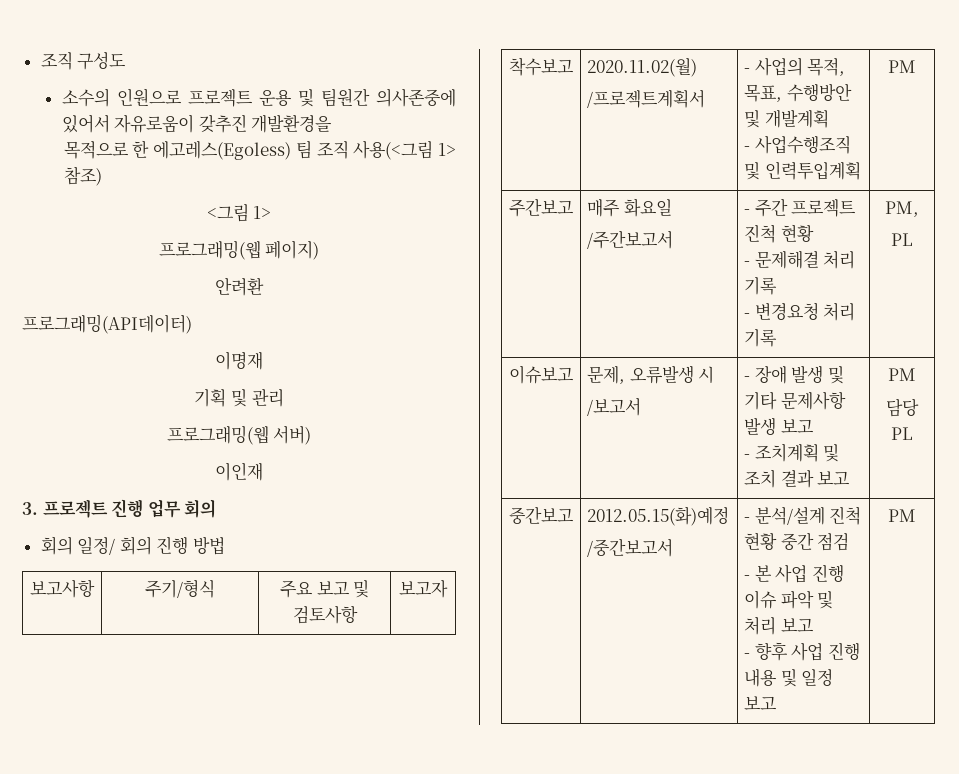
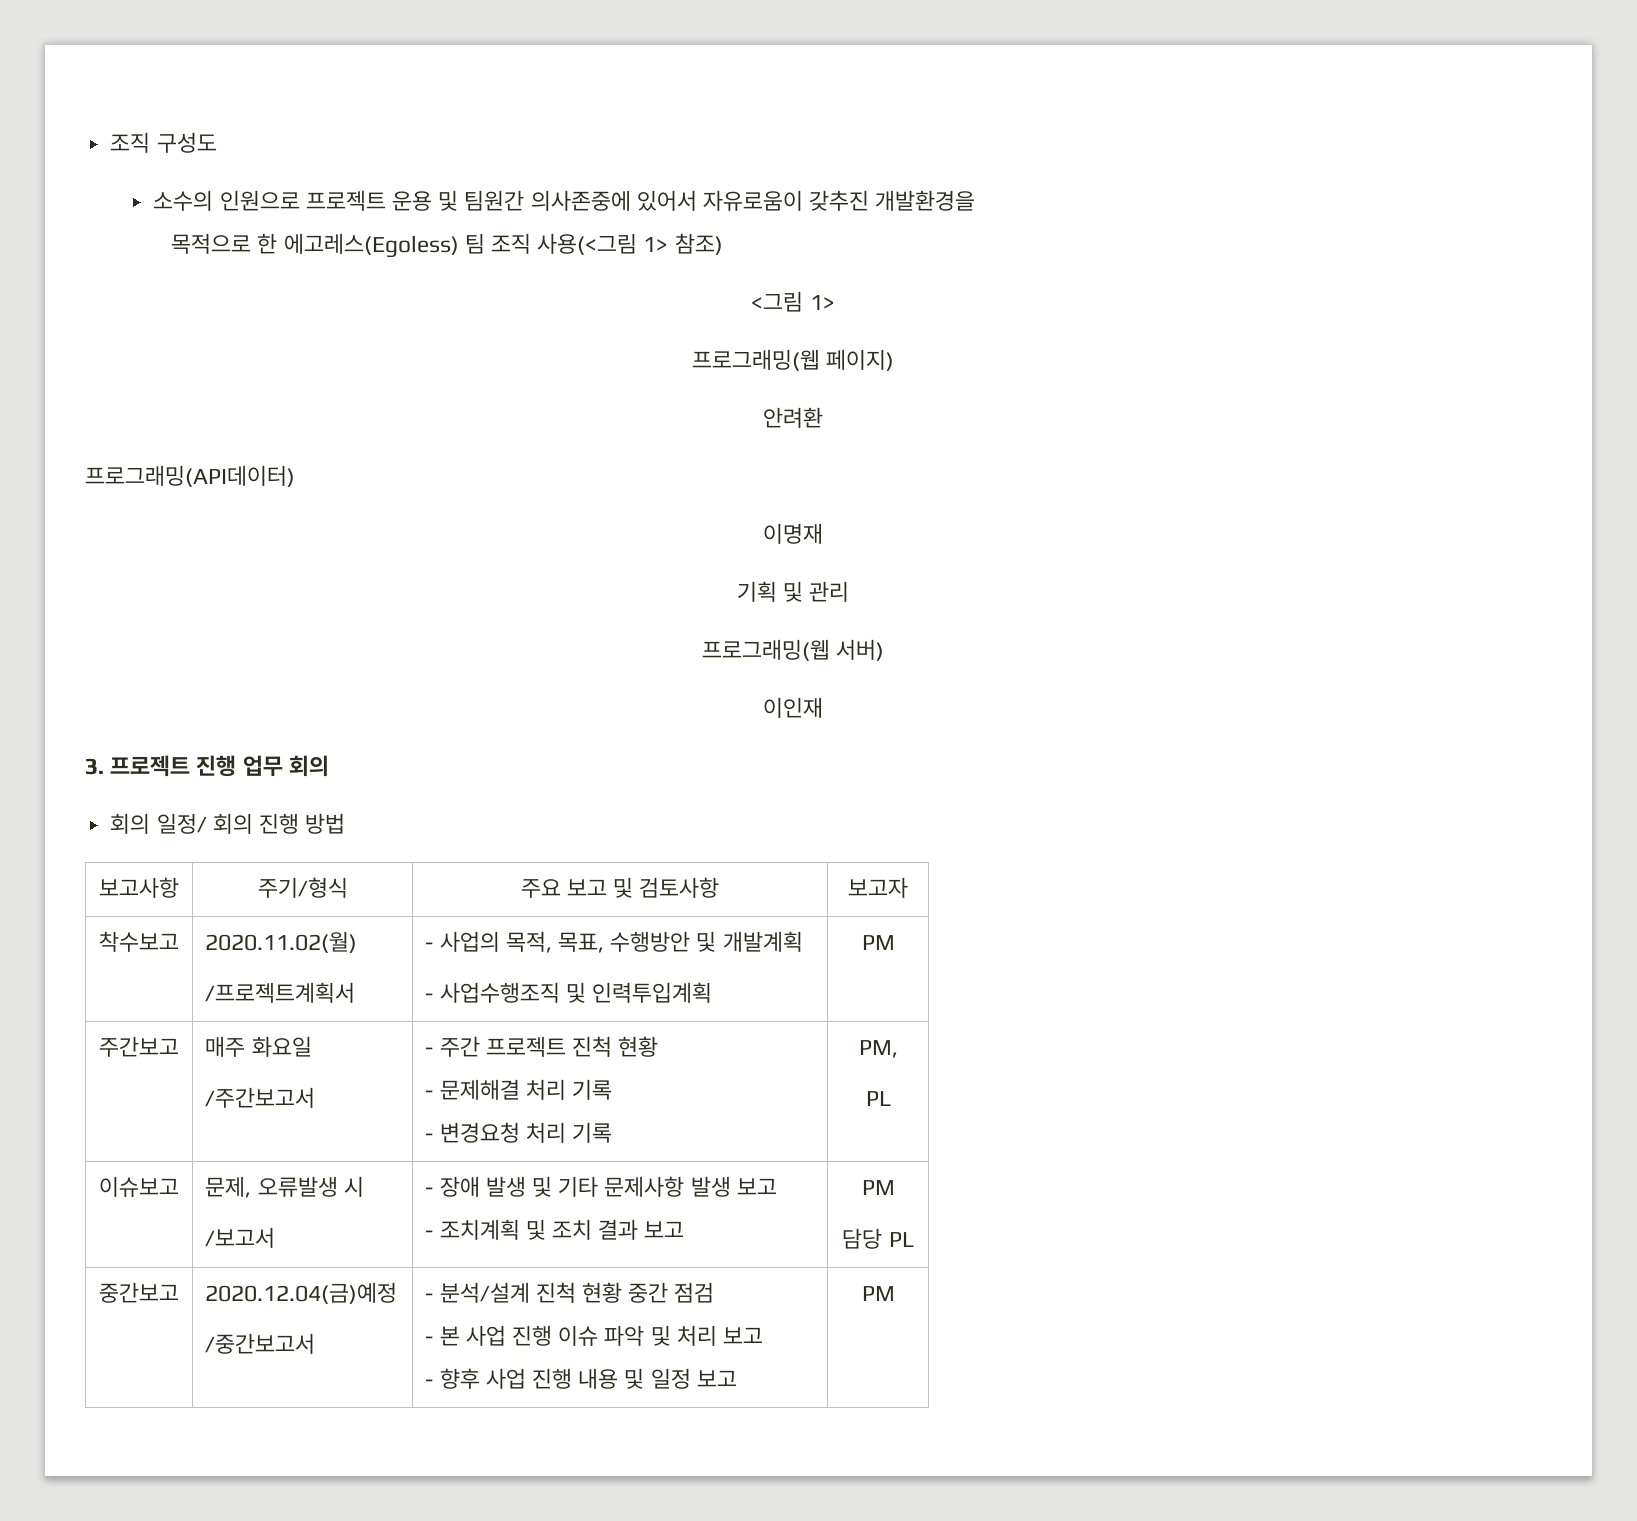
- 중간보고 | 2012.05.15(화)예정
+ 중간보고 | 2020.12.04(금)예정

